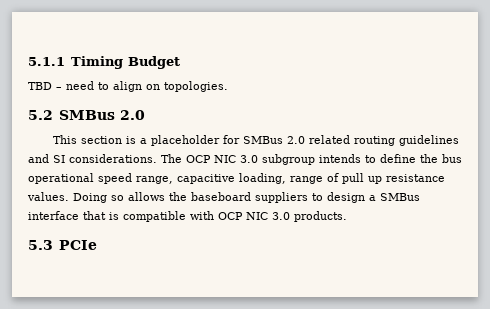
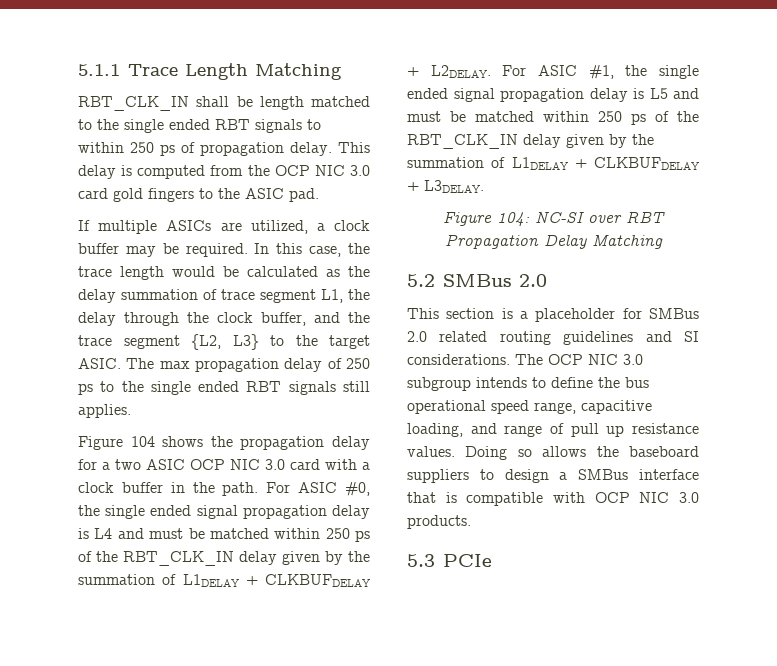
- 5.1.1 Timing Budget
- TBD – need to align on topologies.
+ 5.1.1 Trace Length Matching
+ RBT_CLK_IN shall be length matched to the single ended RBT signals to within 250 ps of propagation delay. This delay is computed from the OCP NIC 3.0 card gold fingers to the ASIC pad.
+ If multiple ASICs are utilized, a clock buffer may be required. In this case, the trace length would be calculated as the delay summation of trace segment L1, the delay through the clock buffer, and the trace segment {L2, L3} to the target ASIC. The max propagation delay of 250 ps to the single ended RBT signals still applies.
+ Figure 104 shows the propagation delay for a two ASIC OCP NIC 3.0 card with a clock buffer in the path. For ASIC #0, the single ended signal propagation delay is L4 and must be matched within 250 ps of the RBT_CLK_IN delay given by the summation of L1DELAY + CLKBUFDELAY + L2DELAY. For ASIC #1, the single ended signal propagation delay is L5 and must be matched within 250 ps of the RBT_CLK_IN delay given by the summation of L1DELAY + CLKBUFDELAY + L3DELAY.
+ Figure 104: NC-SI over RBT Propagation Delay Matching
- The OCP NIC 3.0 subgroup intends to define the bus operational speed range, capacitive loading, range of pull up resistance values.
+ The OCP NIC 3.0 subgroup intends to define the bus operational speed range, capacitive loading, and range of pull up resistance values.

